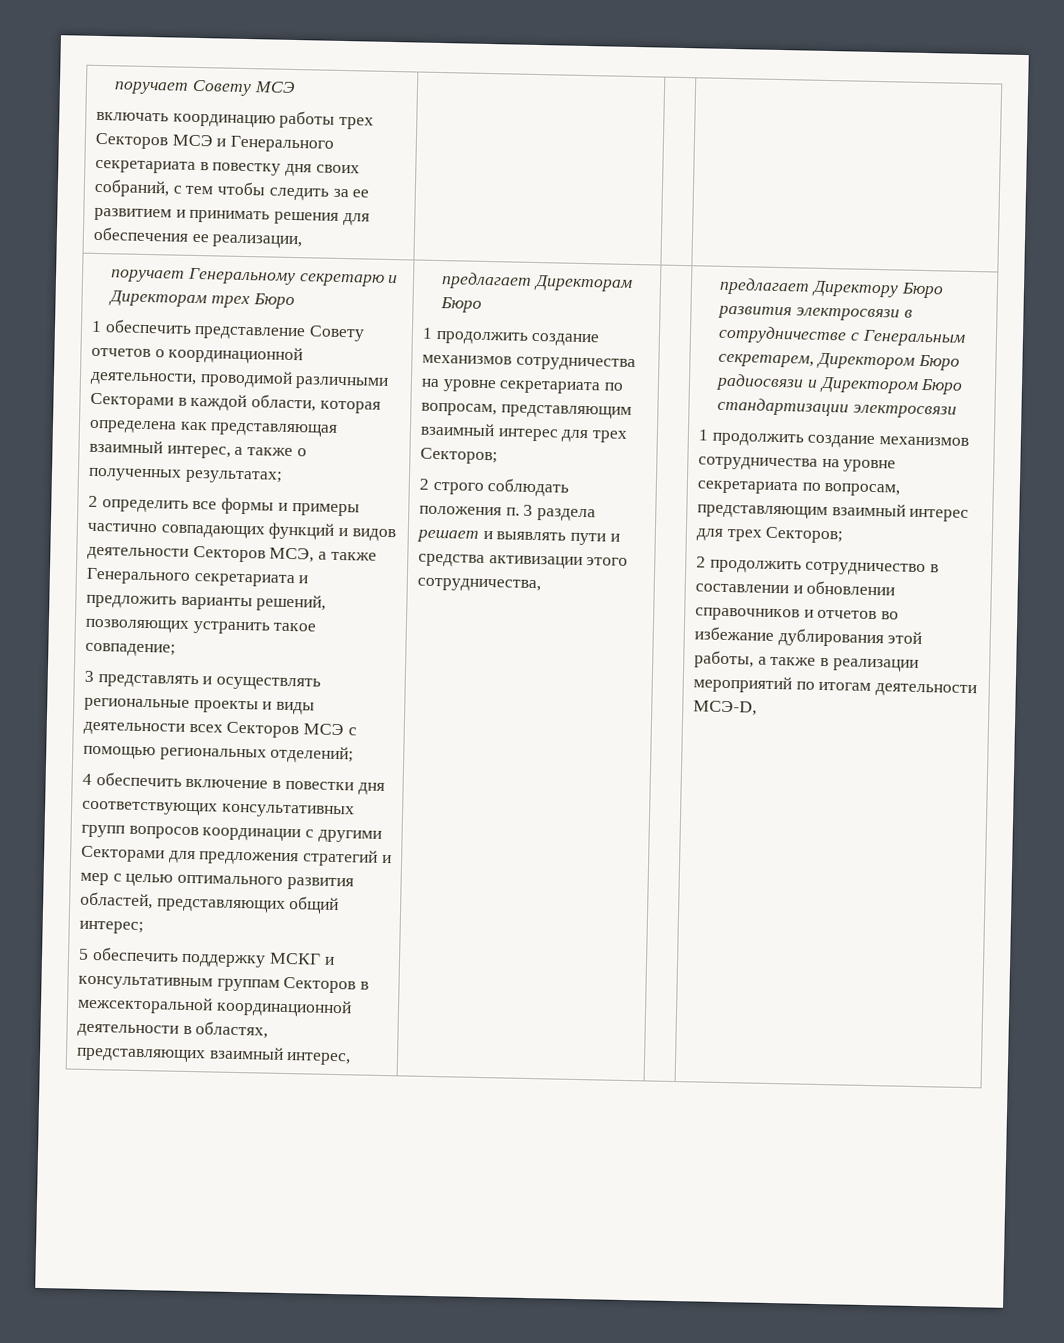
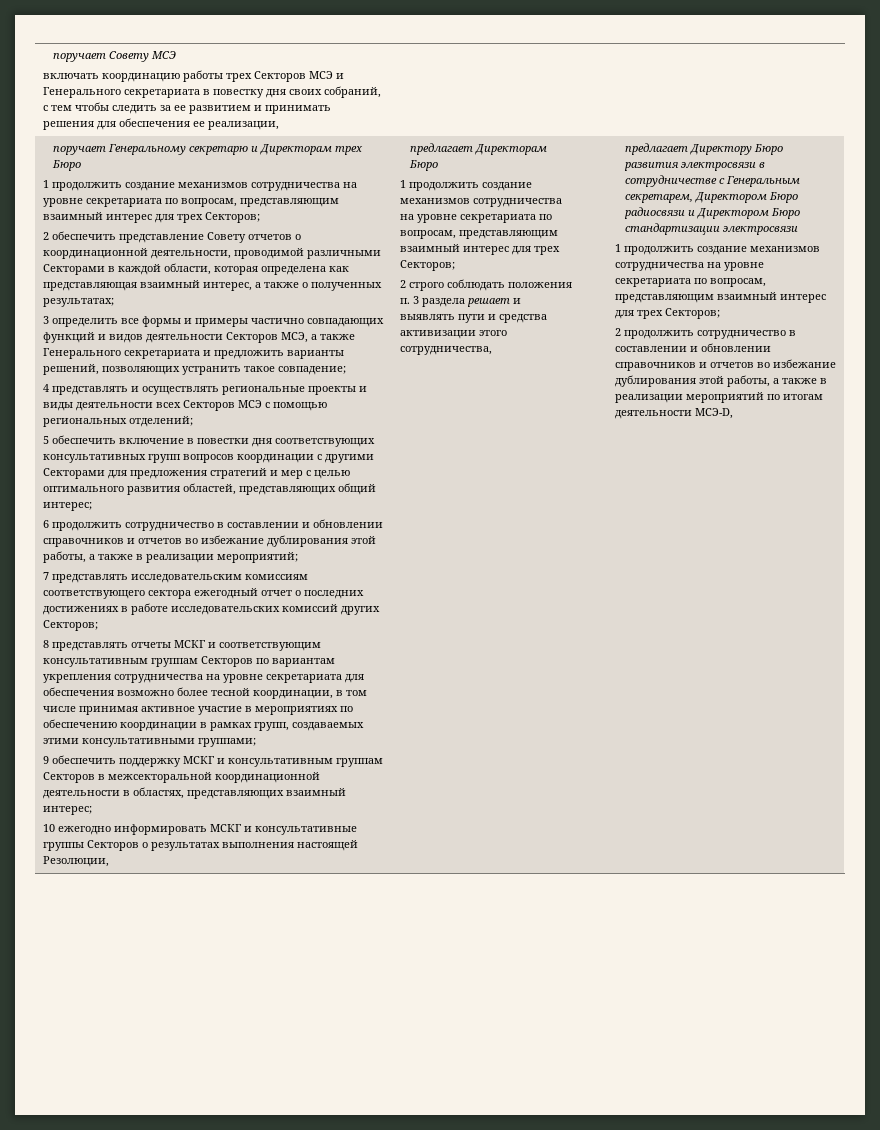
  поручает Генеральному секретарю и Директорам трех Бюро
- 1 обеспечить представление Совету отчетов о координационной деятельности, проводимой различными Секторами в каждой области, которая определена как представляющая взаимный интерес, а также о полученных результатах;
+ 1 продолжить создание механизмов сотрудничества на уровне секретариата по вопросам, представляющим взаимный интерес для трех Секторов;
+ 2 обеспечить представление Совету отчетов о координационной деятельности, проводимой различными Секторами в каждой области, которая определена как представляющая взаимный интерес, а также о полученных результатах;
- 2 определить все формы и примеры частично совпадающих функций и видов деятельности Секторов МСЭ, а также Генерального секретариата и предложить варианты решений, позволяющих устранить такое совпадение;
+ 3 определить все формы и примеры частично совпадающих функций и видов деятельности Секторов МСЭ, а также Генерального секретариата и предложить варианты решений, позволяющих устранить такое совпадение;
- 3 представлять и осуществлять региональные проекты и виды деятельности всех Секторов МСЭ с помощью региональных отделений;
+ 4 представлять и осуществлять региональные проекты и виды деятельности всех Секторов МСЭ с помощью региональных отделений;
- 4 обеспечить включение в повестки дня соответствующих консультативных групп вопросов координации с другими Секторами для предложения стратегий и мер с целью оптимального развития областей, представляющих общий интерес;
+ 5 обеспечить включение в повестки дня соответствующих консультативных групп вопросов координации с другими Секторами для предложения стратегий и мер с целью оптимального развития областей, представляющих общий интерес;
- 5 обеспечить поддержку МСКГ и консультативным группам Секторов в межсекторальной координационной деятельности в областях, представляющих взаимный интерес,
+ 6 продолжить сотрудничество в составлении и обновлении справочников и отчетов во избежание дублирования этой работы, а также в реализации мероприятий;
+ 7 представлять исследовательским комиссиям соответствующего сектора ежегодный отчет о последних достижениях в работе исследовательских комиссий других Секторов;
+ 8 представлять отчеты МСКГ и соответствующим консультативным группам Секторов по вариантам укрепления сотрудничества на уровне секретариата для обеспечения возможно более тесной координации, в том числе принимая активное участие в мероприятиях по обеспечению координации в рамках групп, создаваемых этими консультативными группами;
+ 9 обеспечить поддержку МСКГ и консультативным группам Секторов в межсекторальной координационной деятельности в областях, представляющих взаимный интерес;
+ 10 ежегодно информировать МСКГ и консультативные группы Секторов о результатах выполнения настоящей Резолюции,

